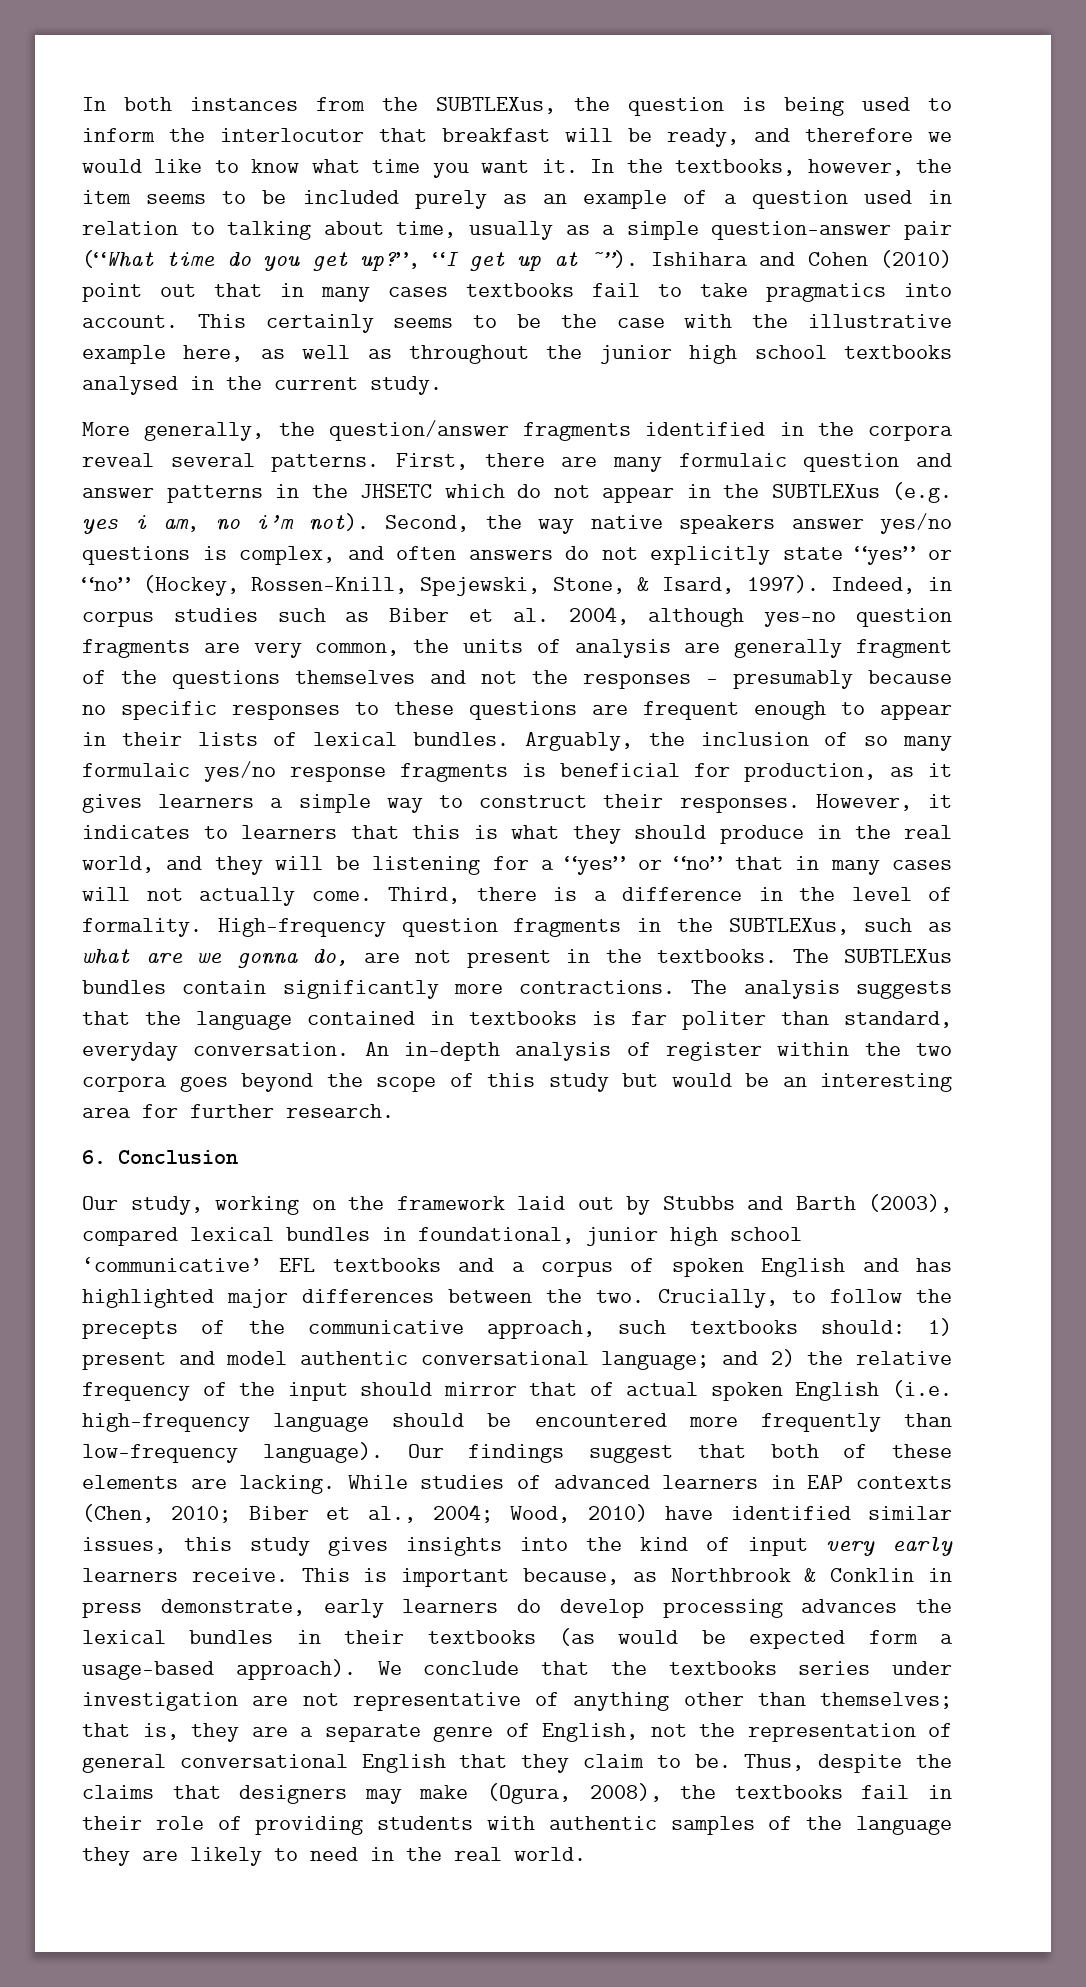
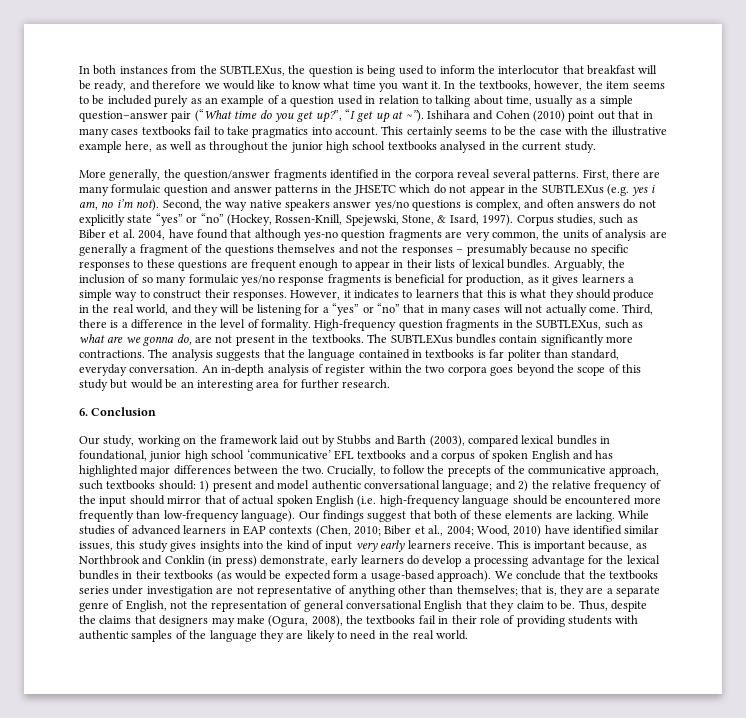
- Indeed, in corpus studies such as Biber et al. 2004, although yes-no question fragments are very common, the units of analysis are generally fragment of the questions themselves and not the responses – presumably because no specific responses to these questions are frequent enough to appear in their lists of lexical bundles.
+ Corpus studies, such as Biber et al. 2004, have found that although yes-no question fragments are very common, the units of analysis are generally a fragment of the questions themselves and not the responses – presumably because no specific responses to these questions are frequent enough to appear in their lists of lexical bundles.
- This is important because, as Northbrook & Conklin in press demonstrate, early learners do develop processing advances the lexical bundles in their textbooks (as would be expected form a usage-based approach).
+ This is important because, as Northbrook and Conklin (in press) demonstrate, early learners do develop a processing advantage for the lexical bundles in their textbooks (as would be expected form a usage-based approach).

